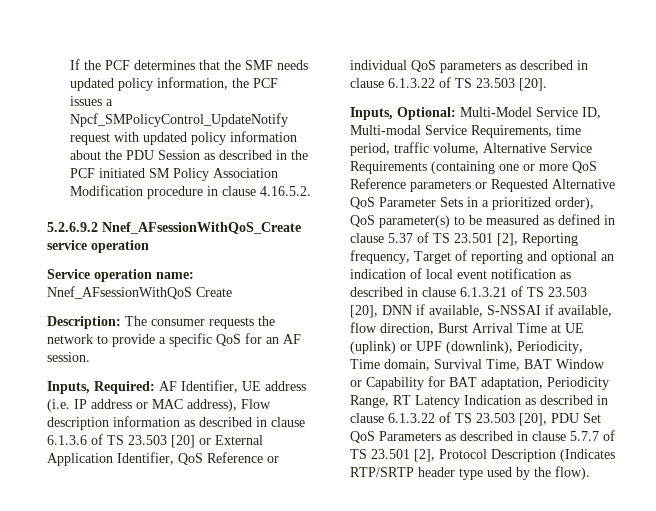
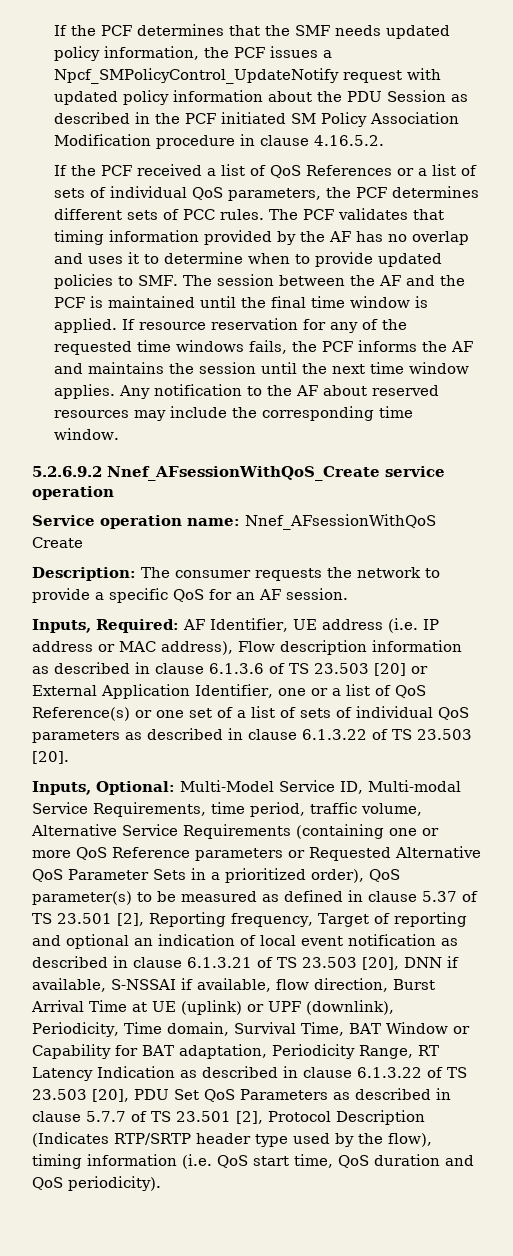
+ If the PCF received a list of QoS References or a list of sets of individual QoS parameters, the PCF determines different sets of PCC rules. The PCF validates that timing information provided by the AF has no overlap and uses it to determine when to provide updated policies to SMF. The session between the AF and the PCF is maintained until the final time window is applied. If resource reservation for any of the requested time windows fails, the PCF informs the AF and maintains the session until the next time window applies. Any notification to the AF about reserved resources may include the corresponding time window.
- Inputs, Required: AF Identifier, UE address (i.e. IP address or MAC address), Flow description information as described in clause 6.1.3.6 of TS 23.503 [20] or External Application Identifier, QoS Reference or individual QoS parameters as described in clause 6.1.3.22 of TS 23.503 [20].
+ Inputs, Required: AF Identifier, UE address (i.e. IP address or MAC address), Flow description information as described in clause 6.1.3.6 of TS 23.503 [20] or External Application Identifier, one or a list of QoS Reference(s) or one set of a list of sets of individual QoS parameters as described in clause 6.1.3.22 of TS 23.503 [20].
- Multi-Model Service ID, Multi-modal Service Requirements, time period, traffic volume, Alternative Service Requirements (containing one or more QoS Reference parameters or Requested Alternative QoS Parameter Sets in a prioritized order), QoS parameter(s) to be measured as defined in clause 5.37 of TS 23.501 [2], Reporting frequency, Target of reporting and optional an indication of local event notification as described in clause 6.1.3.21 of TS 23.503 [20], DNN if available, S-NSSAI if available, flow direction, Burst Arrival Time at UE (uplink) or UPF (downlink), Periodicity, Time domain, Survival Time, BAT Window or Capability for BAT adaptation, Periodicity Range, RT Latency Indication as described in clause 6.1.3.22 of TS 23.503 [20], PDU Set QoS Parameters as described in clause 5.7.7 of TS 23.501 [2], Protocol Description (Indicates RTP/SRTP header type used by the flow).
+ Multi-Model Service ID, Multi-modal Service Requirements, time period, traffic volume, Alternative Service Requirements (containing one or more QoS Reference parameters or Requested Alternative QoS Parameter Sets in a prioritized order), QoS parameter(s) to be measured as defined in clause 5.37 of TS 23.501 [2], Reporting frequency, Target of reporting and optional an indication of local event notification as described in clause 6.1.3.21 of TS 23.503 [20], DNN if available, S-NSSAI if available, flow direction, Burst Arrival Time at UE (uplink) or UPF (downlink), Periodicity, Time domain, Survival Time, BAT Window or Capability for BAT adaptation, Periodicity Range, RT Latency Indication as described in clause 6.1.3.22 of TS 23.503 [20], PDU Set QoS Parameters as described in clause 5.7.7 of TS 23.501 [2], Protocol Description (Indicates RTP/SRTP header type used by the flow), timing information (i.e. QoS start time, QoS duration and QoS periodicity).

